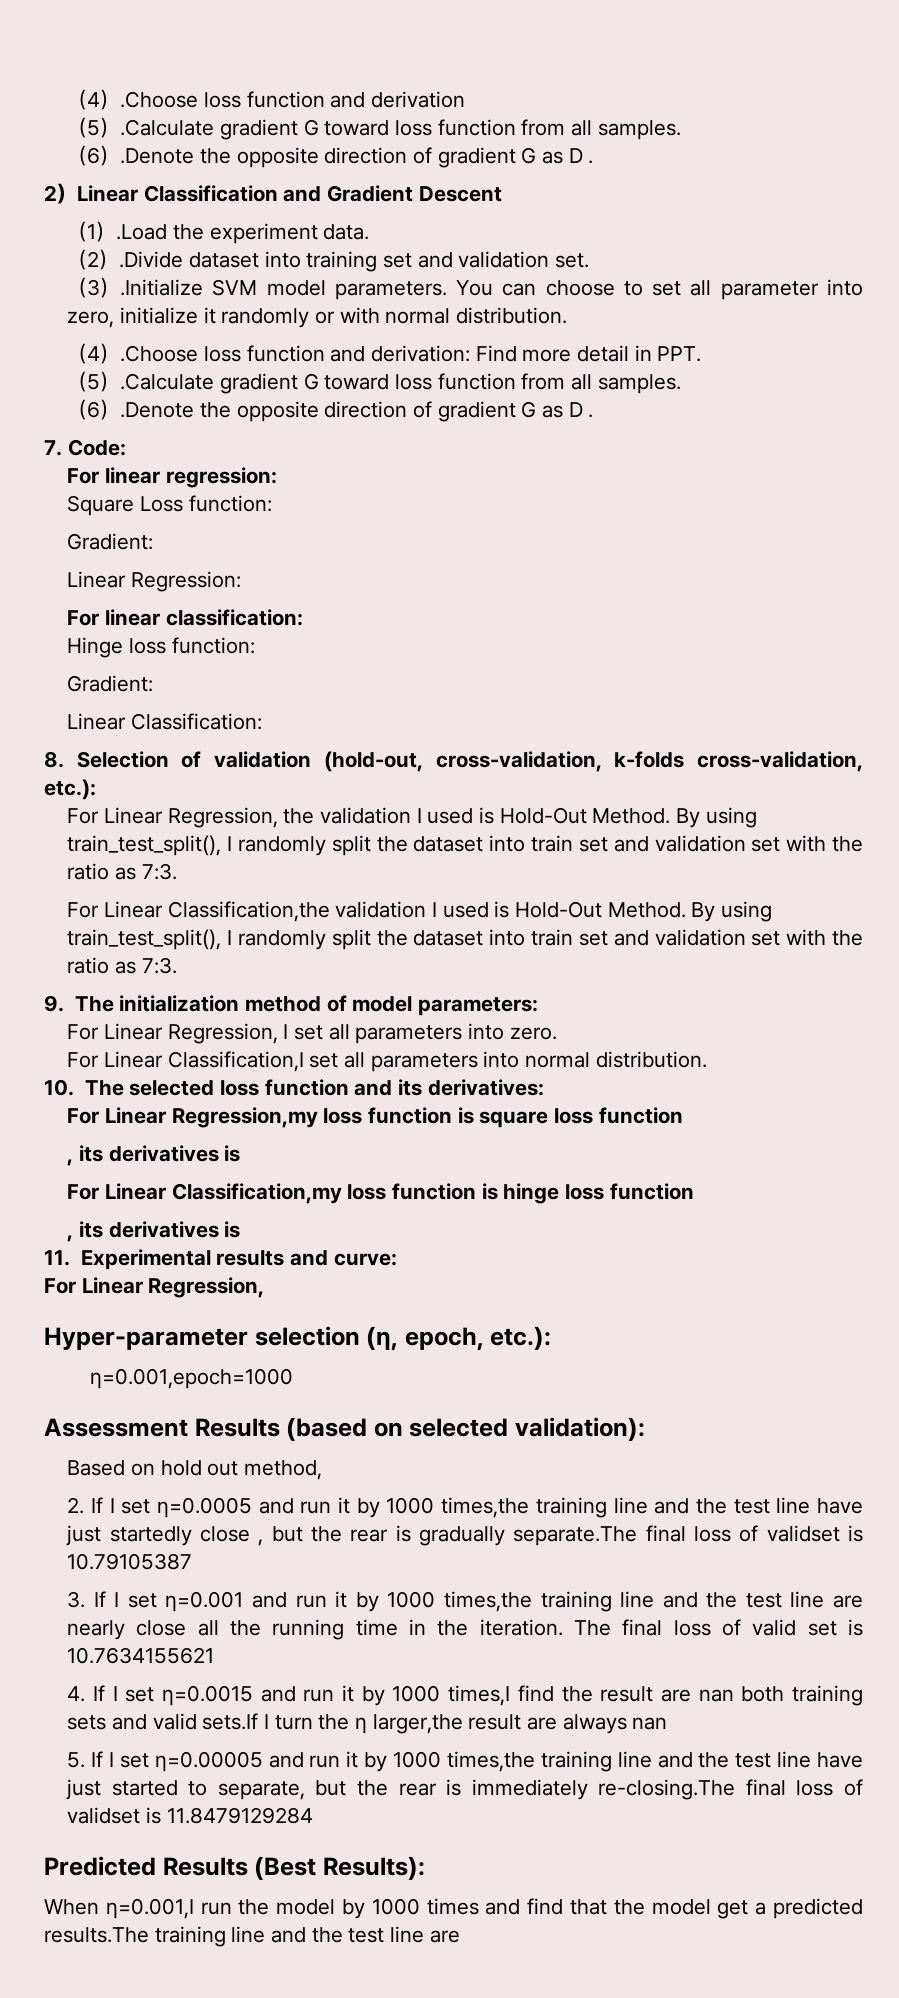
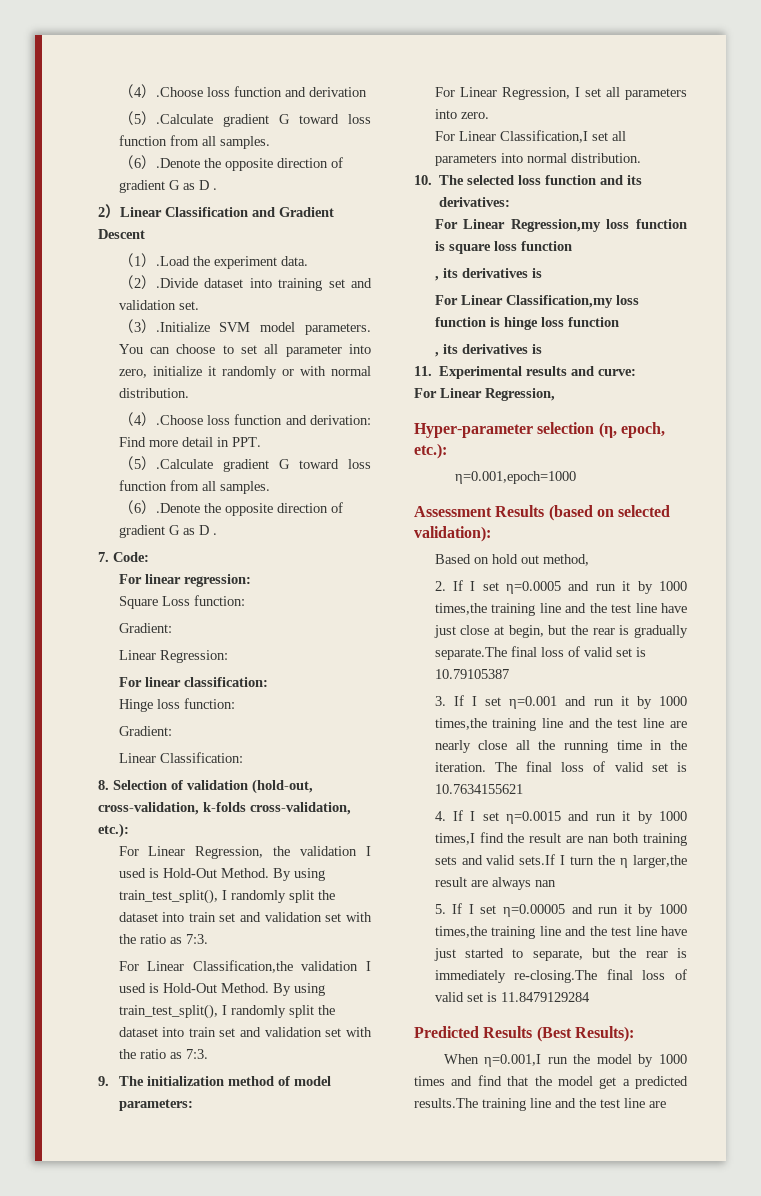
- 2. If I set η=0.0005 and run it by 1000 times,the training line and the test line have just startedly close , but the rear is gradually separate.The final loss of validset is 10.79105387
+ 2. If I set η=0.0005 and run it by 1000 times,the training line and the test line have just close at begin, but the rear is gradually separate.The final loss of valid set is 10.79105387
- 5. If I set η=0.00005 and run it by 1000 times,the training line and the test line have just started to separate, but the rear is immediately re-closing.The final loss of validset is 11.8479129284
+ 5. If I set η=0.00005 and run it by 1000 times,the training line and the test line have just started to separate, but the rear is immediately re-closing.The final loss of valid set is 11.8479129284

